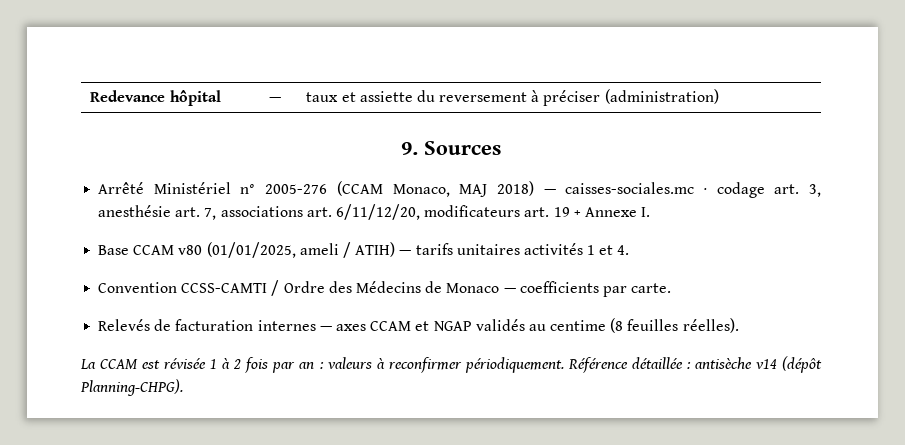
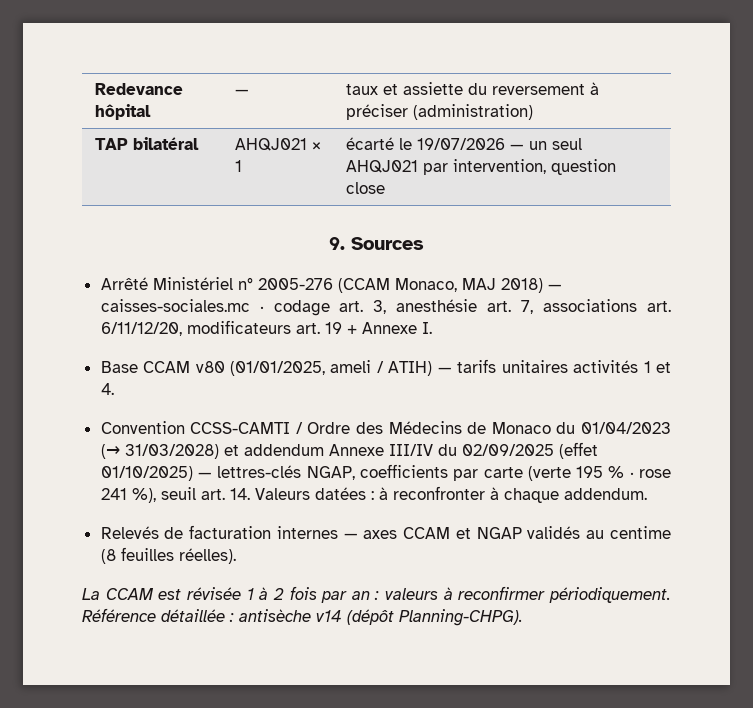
+ TAP bilatéral | AHQJ021 × 1 | écarté le 19/07/2026 — un seul AHQJ021 par intervention, question close
- Convention CCSS-CAMTI / Ordre des Médecins de Monaco — coefficients par carte.
+ Convention CCSS-CAMTI / Ordre des Médecins de Monaco du 01/04/2023 (→ 31/03/2028) et addendum Annexe III/IV du 02/09/2025 (effet 01/10/2025) — lettres-clés NGAP, coefficients par carte (verte 195 % · rose 241 %), seuil art. 14. Valeurs datées : à reconfronter à chaque addendum.

